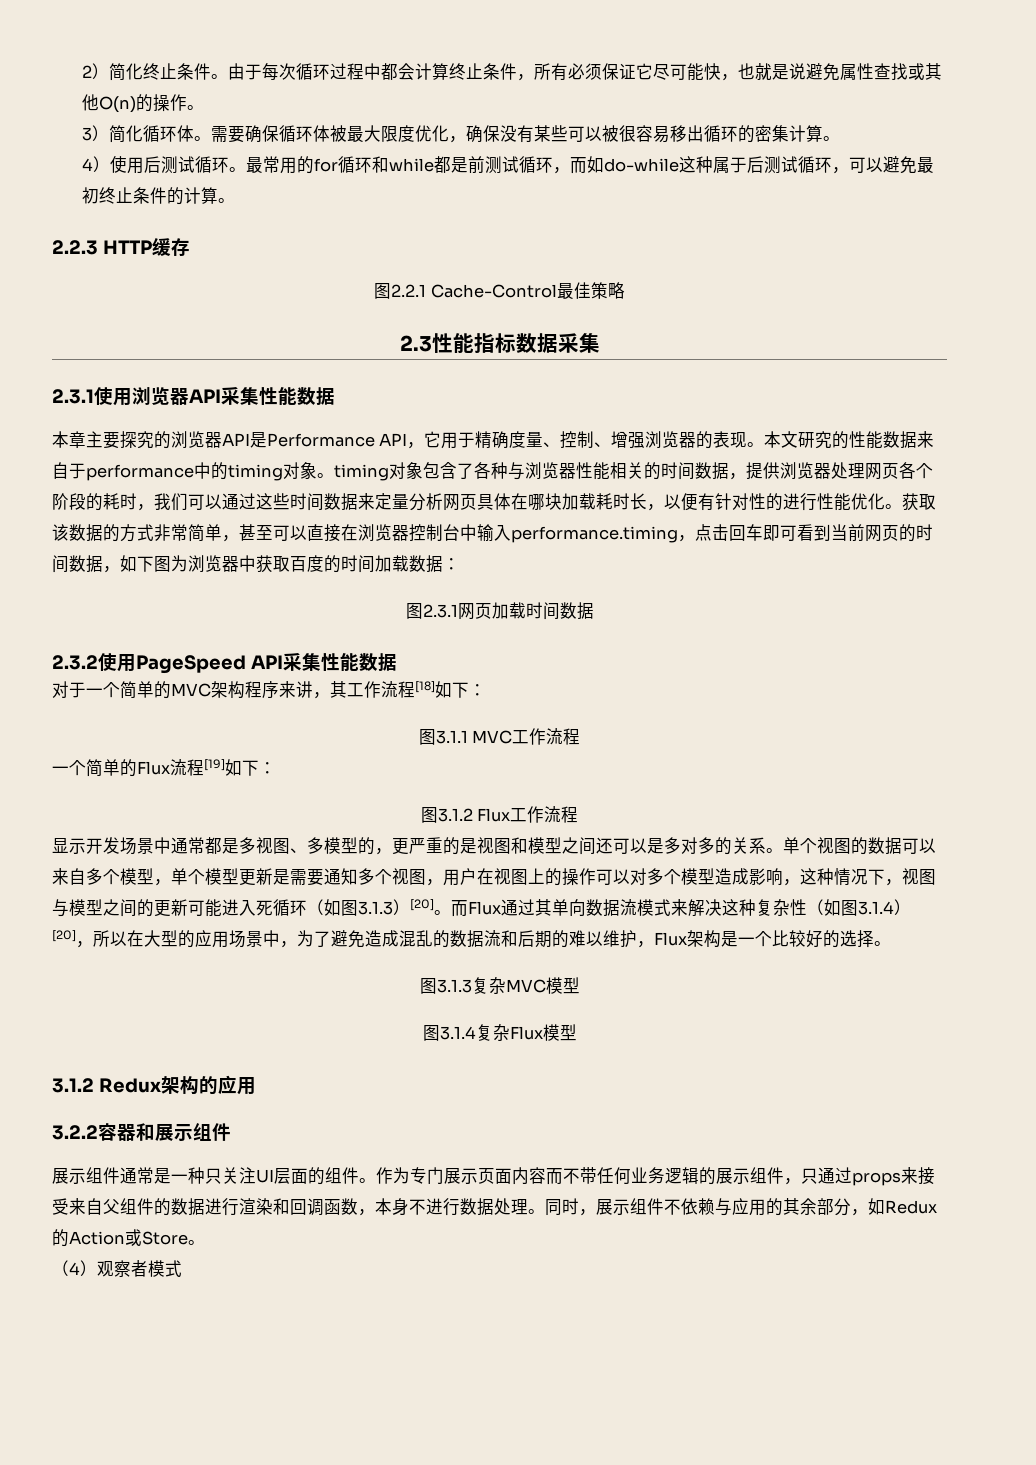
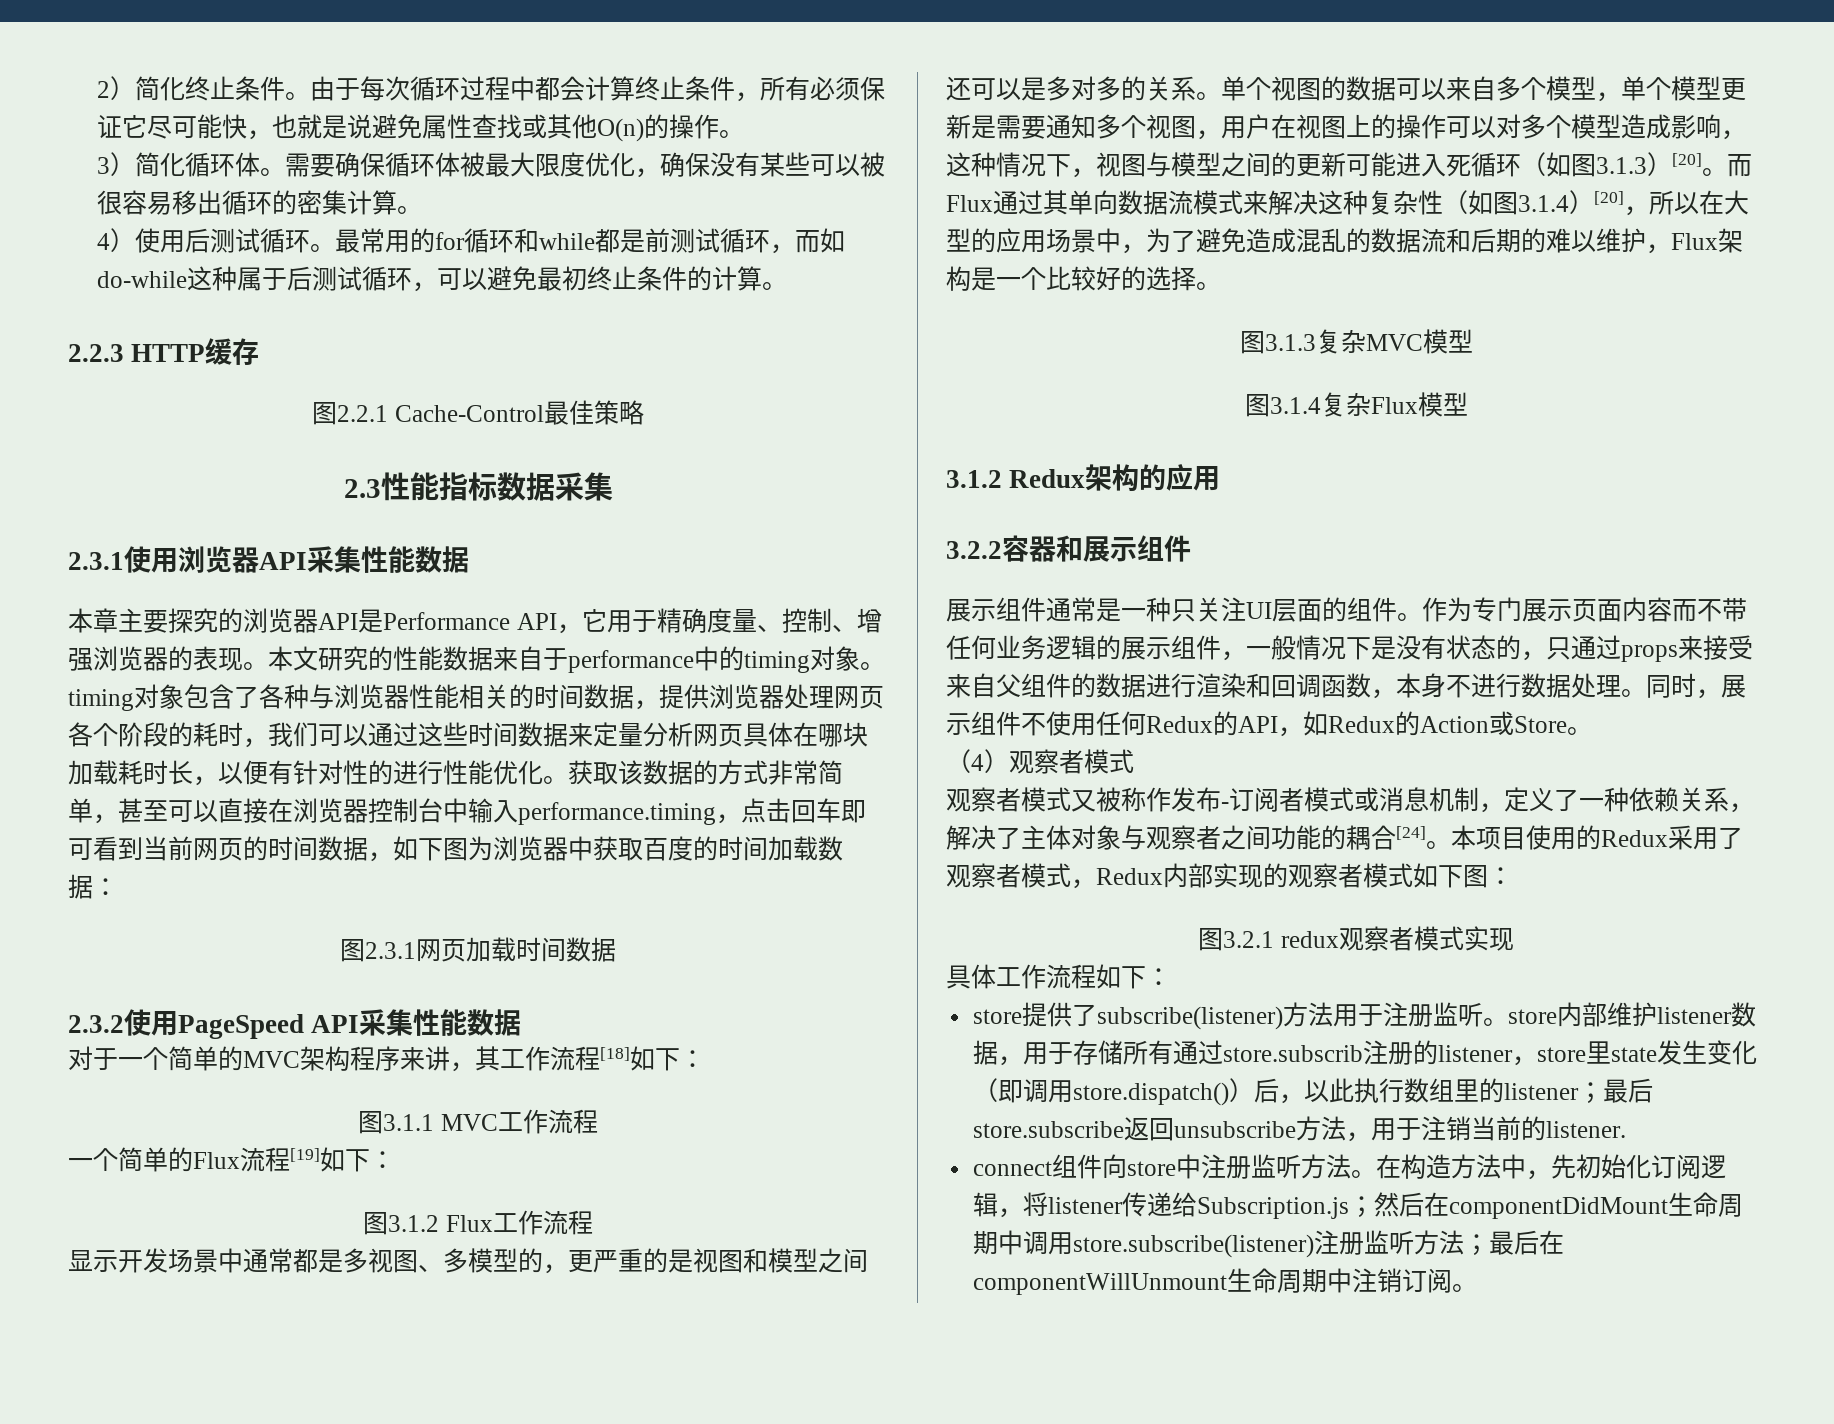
- 作为专门展示页面内容而不带任何业务逻辑的展示组件，只通过props来接受来自父组件的数据进行渲染和回调函数，本身不进行数据处理。
+ 作为专门展示页面内容而不带任何业务逻辑的展示组件，一般情况下是没有状态的，只通过props来接受来自父组件的数据进行渲染和回调函数，本身不进行数据处理。
- 同时，展示组件不依赖与应用的其余部分，如Redux的Action或Store。
+ 同时，展示组件不使用任何Redux的API，如Redux的Action或Store。
+ 观察者模式又被称作发布-订阅者模式或消息机制，定义了一种依赖关系，解决了主体对象与观察者之间功能的耦合[24]。本项目使用的Redux采用了观察者模式，Redux内部实现的观察者模式如下图：
+ 图3.2.1 redux观察者模式实现
+ 具体工作流程如下：
+ store提供了subscribe(listener)方法用于注册监听。store内部维护listener数据，用于存储所有通过store.subscrib注册的listener，store里state发生变化（即调用store.dispatch()）后，以此执行数组里的listener；最后store.subscribe返回unsubscribe方法，用于注销当前的listener.
+ connect组件向store中注册监听方法。在构造方法中，先初始化订阅逻辑，将listener传递给Subscription.js；然后在componentDidMount生命周期中调用store.subscribe(listener)注册监听方法；最后在componentWillUnmount生命周期中注销订阅。

